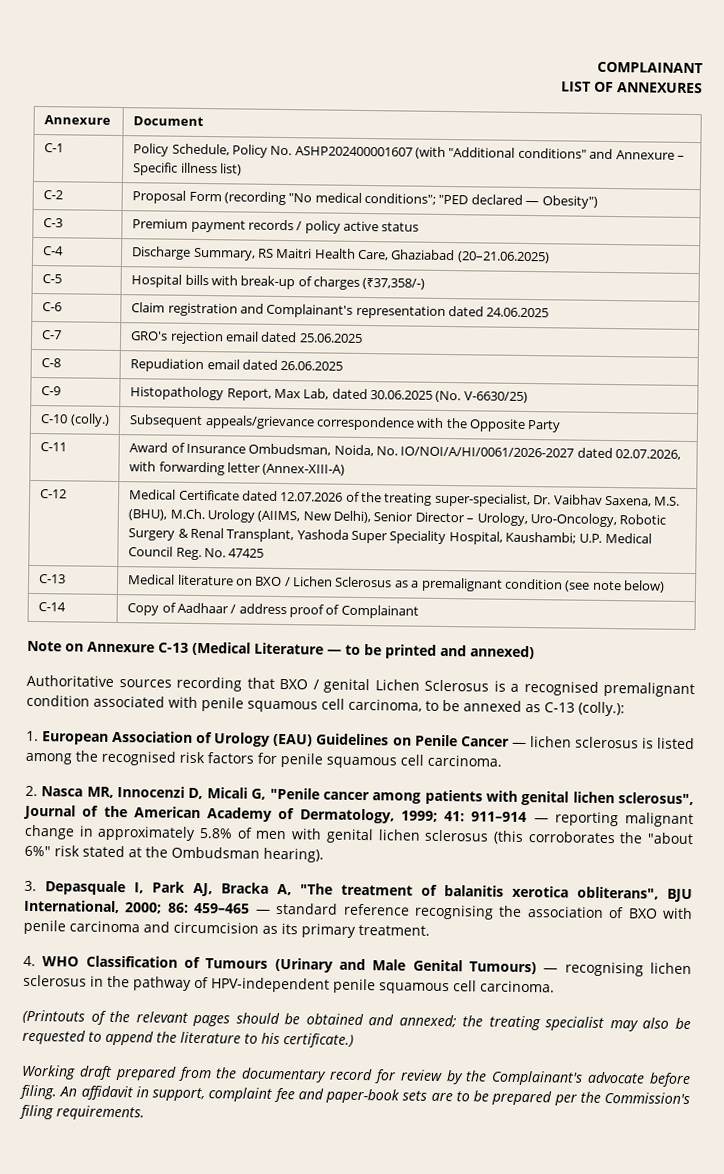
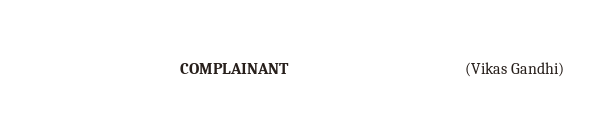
- LIST OF ANNEXURES
- Annexure | Document
- C-1 | Policy Schedule, Policy No. ASHP202400001607 (with "Additional conditions" and Annexure – Specific illness list)
- C-2 | Proposal Form (recording "No medical conditions"; "PED declared — Obesity")
- C-3 | Premium payment records / policy active status
- C-4 | Discharge Summary, RS Maitri Health Care, Ghaziabad (20–21.06.2025)
- C-5 | Hospital bills with break-up of charges (₹37,358/-)
- C-6 | Claim registration and Complainant's representation dated 24.06.2025
- C-7 | GRO's rejection email dated 25.06.2025
- C-8 | Repudiation email dated 26.06.2025
- C-9 | Histopathology Report, Max Lab, dated 30.06.2025 (No. V-6630/25)
- C-10 (colly.) | Subsequent appeals/grievance correspondence with the Opposite Party
- C-11 | Award of Insurance Ombudsman, Noida, No. IO/NOI/A/HI/0061/2026-2027 dated 02.07.2026, with forwarding letter (Annex-XIII-A)
- C-12 | Medical Certificate dated 12.07.2026 of the treating super-specialist, Dr. Vaibhav Saxena, M.S. (BHU), M.Ch. Urology (AIIMS, New Delhi), Senior Director – Urology, Uro-Oncology, Robotic Surgery & Renal Transplant, Yashoda Super Speciality Hospital, Kaushambi; U.P. Medical Council Reg. No. 47425
- C-13 | Medical literature on BXO / Lichen Sclerosus as a premalignant condition (see note below)
- C-14 | Copy of Aadhaar / address proof of Complainant
- Note on Annexure C-13 (Medical Literature — to be printed and annexed)
- Authoritative sources recording that BXO / genital Lichen Sclerosus is a recognised premalignant condition associated with penile squamous cell carcinoma, to be annexed as C-13 (colly.):
- 1. European Association of Urology (EAU) Guidelines on Penile Cancer — lichen sclerosus is listed among the recognised risk factors for penile squamous cell carcinoma.
- 2. Nasca MR, Innocenzi D, Micali G, "Penile cancer among patients with genital lichen sclerosus", Journal of the American Academy of Dermatology, 1999; 41: 911–914 — reporting malignant change in approximately 5.8% of men with genital lichen sclerosus (this corroborates the "about 6%" risk stated at the Ombudsman hearing).
- 3. Depasquale I, Park AJ, Bracka A, "The treatment of balanitis xerotica obliterans", BJU International, 2000; 86: 459–465 — standard reference recognising the association of BXO with penile carcinoma and circumcision as its primary treatment.
- 4. WHO Classification of Tumours (Urinary and Male Genital Tumours) — recognising lichen sclerosus in the pathway of HPV-independent penile squamous cell carcinoma.
- (Printouts of the relevant pages should be obtained and annexed; the treating specialist may also be requested to append the literature to his certificate.)
- Working draft prepared from the documentary record for review by the Complainant's advocate before filing. An affidavit in support, complaint fee and paper-book sets are to be prepared per the Commission's filing requirements.
+ (Vikas Gandhi)

